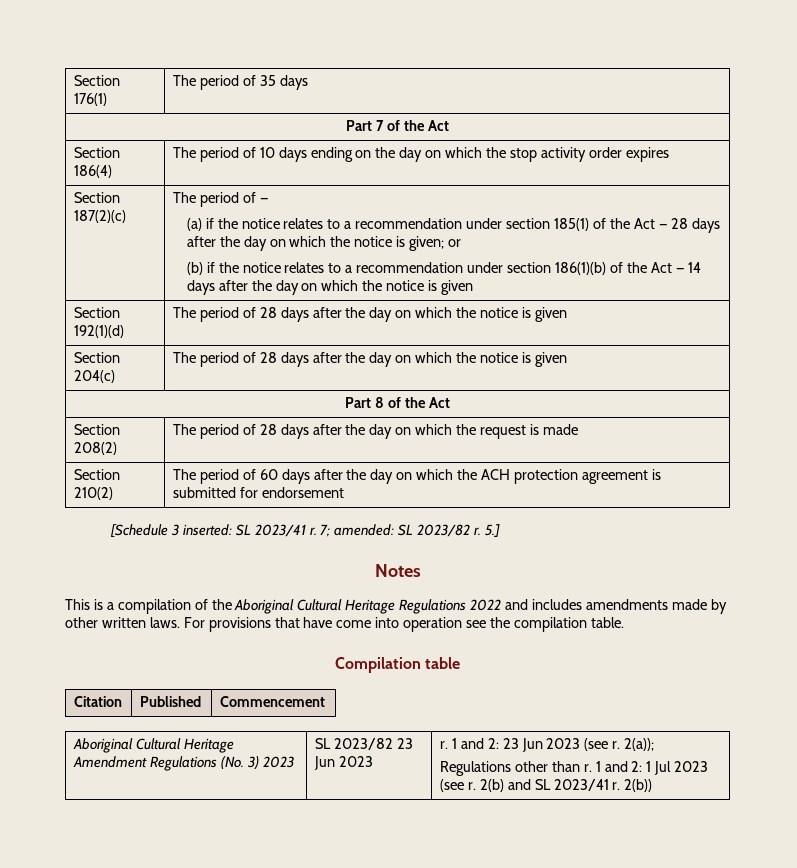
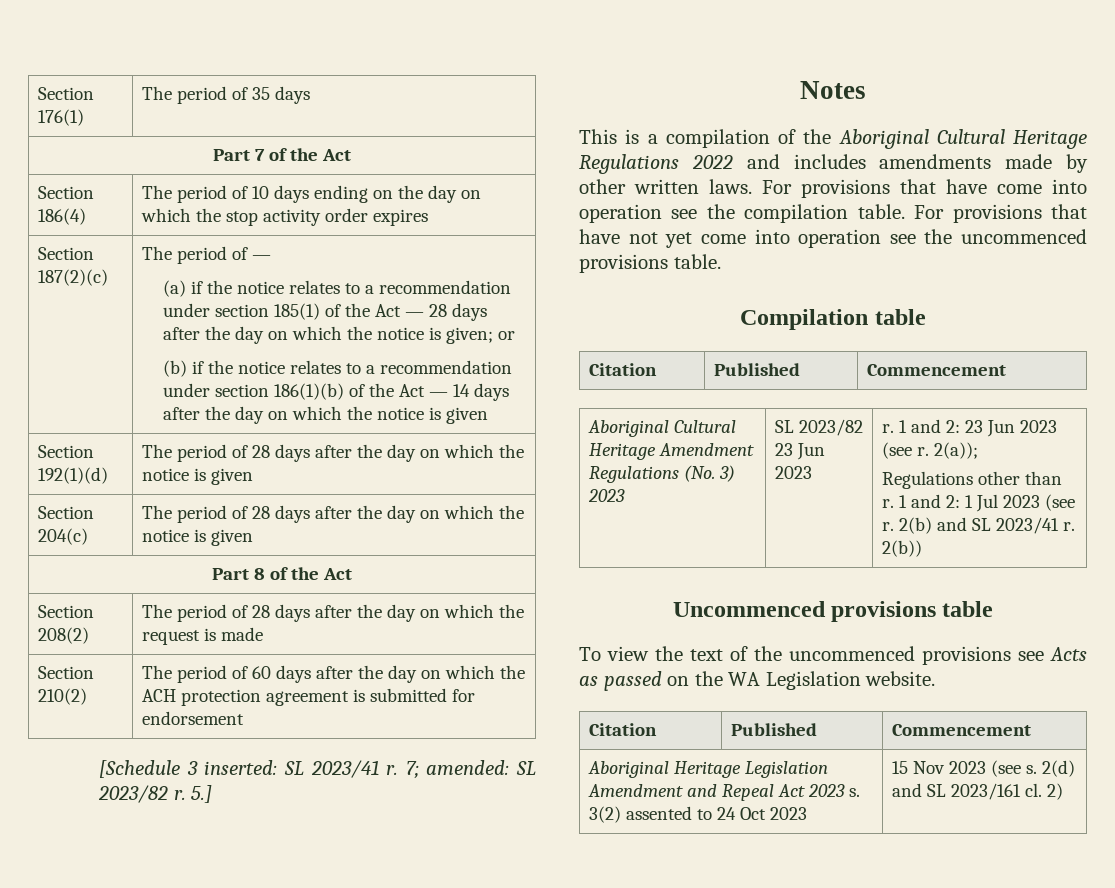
+ For provisions that have not yet come into operation see the uncommenced provisions table.
+ Uncommenced provisions table
+ To view the text of the uncommenced provisions see Acts as passed on the WA Legislation website.
+ Citation | Published | Commencement
+ Aboriginal Heritage Legislation Amendment and Repeal Act 2023 s. 3(2) assented to 24 Oct 2023 | 15 Nov 2023 (see s. 2(d) and SL 2023/161 cl. 2)

